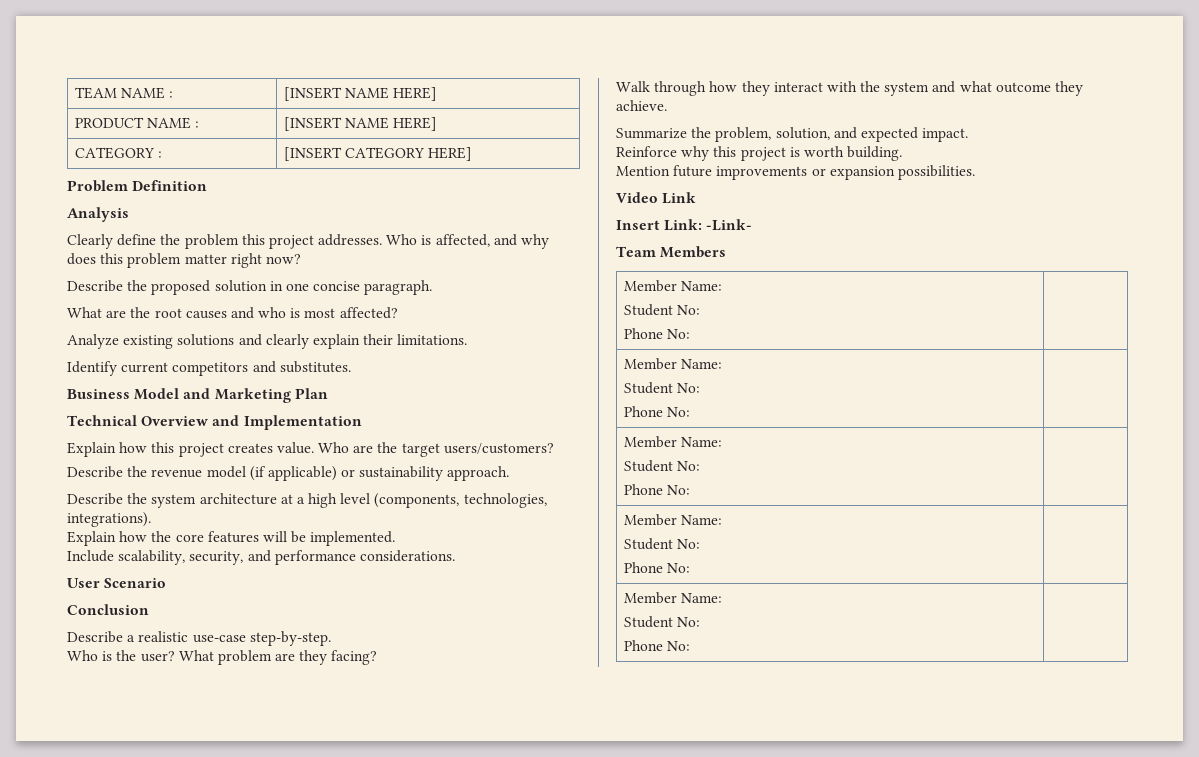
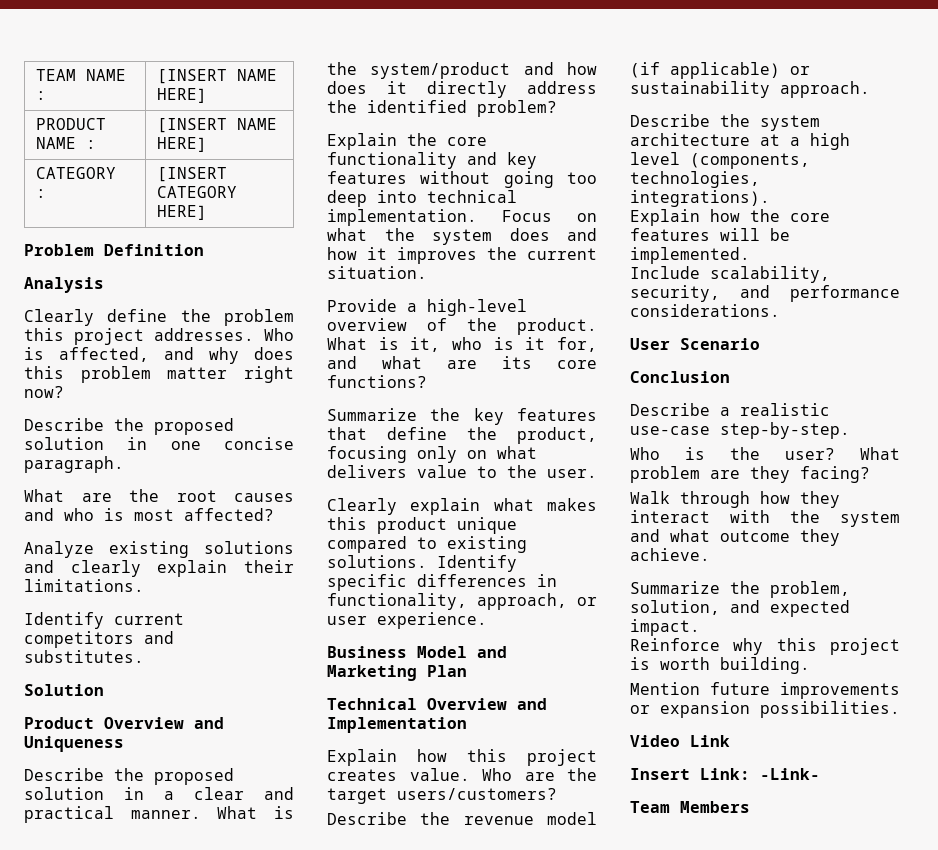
+ Solution
+ Product Overview and Uniqueness
+ Describe the proposed solution in a clear and practical manner. What is the system/product and how does it directly address the identified problem?
+ Explain the core functionality and key features without going too deep into technical implementation. Focus on what the system does and how it improves the current situation.
+ Provide a high-level overview of the product. What is it, who is it for, and what are its core functions?
+ Summarize the key features that define the product, focusing only on what delivers value to the user.
+ Clearly explain what makes this product unique compared to existing solutions. Identify specific differences in functionality, approach, or user experience.
  Team Members
- Member Name:
- Student No:
- Phone No: |
- Member Name:
- Student No:
- Phone No: |
- Member Name:
- Student No:
- Phone No: |
- Member Name:
- Student No:
- Phone No: |
- Member Name:
- Student No:
- Phone No: |

